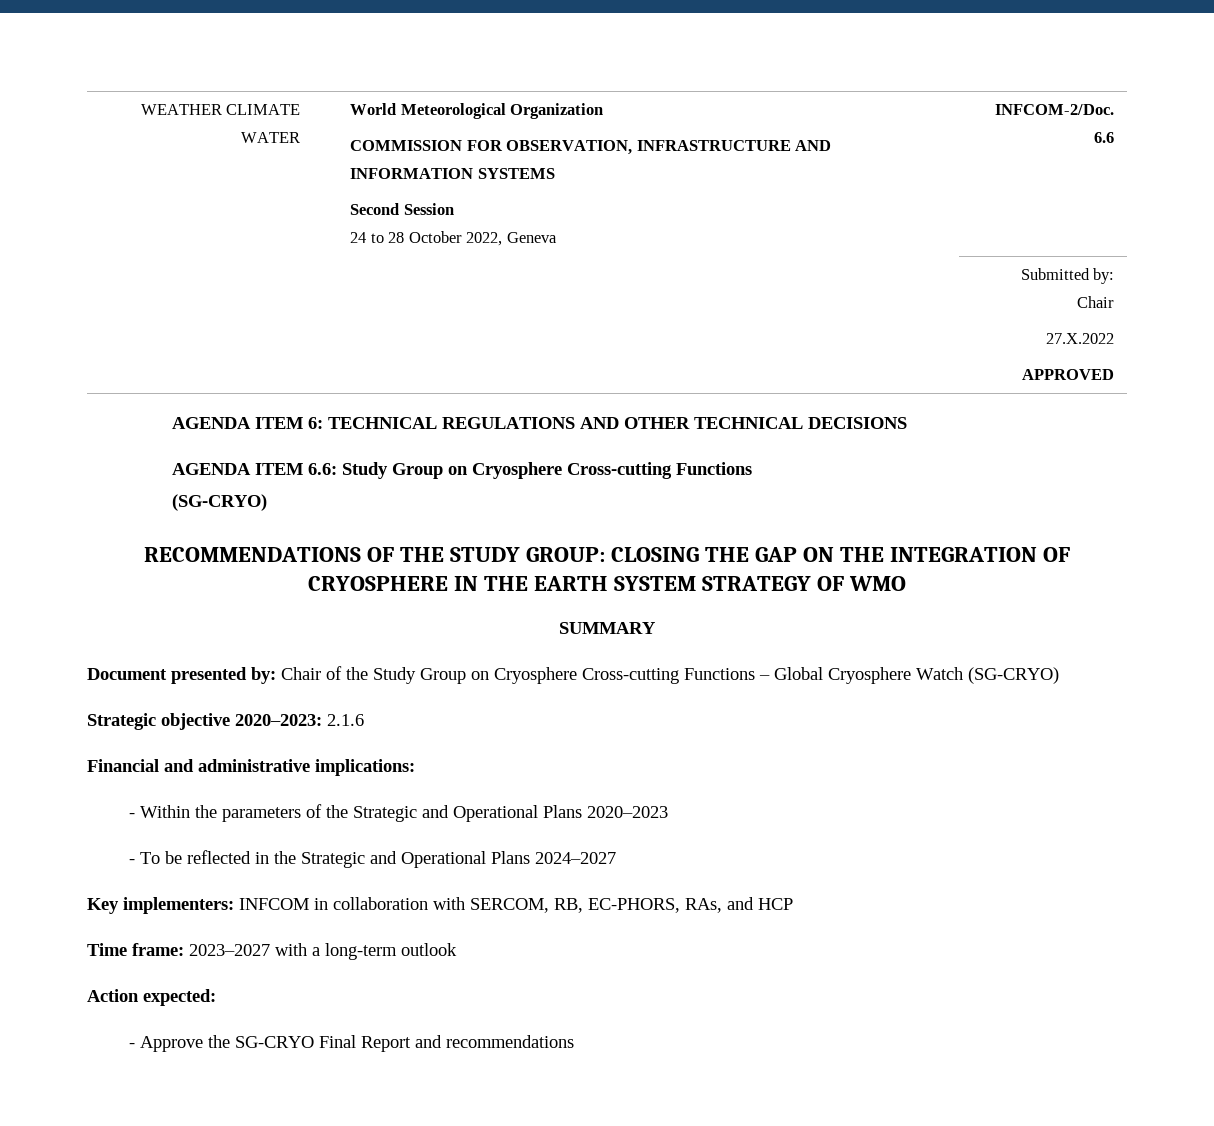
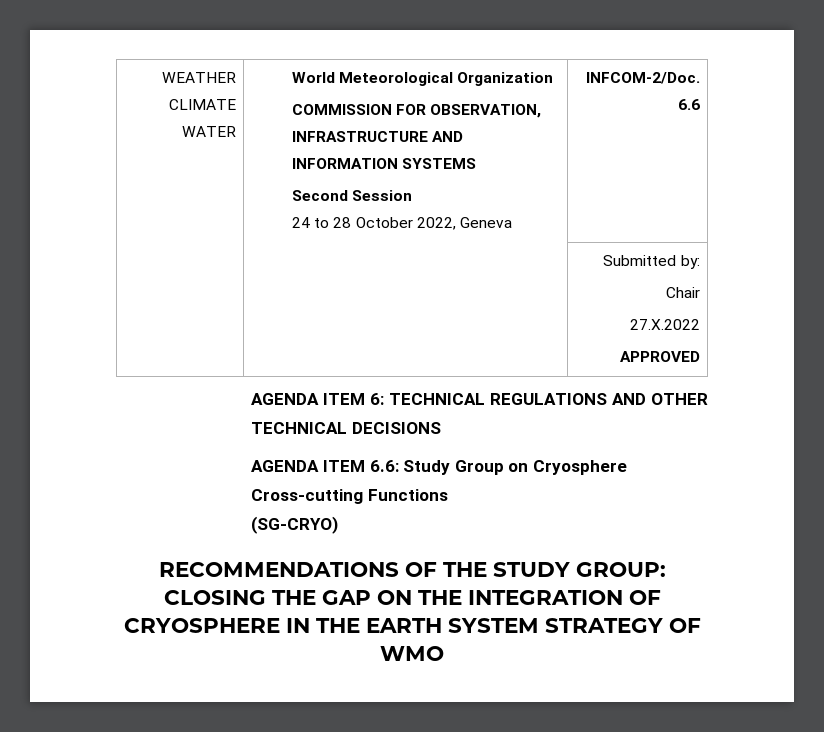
- SUMMARY
- Document presented by: Chair of the Study Group on Cryosphere Cross-cutting Functions – Global Cryosphere Watch (SG-CRYO)
- Strategic objective 2020–2023: 2.1.6
- Financial and administrative implications:
- - Within the parameters of the Strategic and Operational Plans 2020–2023
- - To be reflected in the Strategic and Operational Plans 2024–2027
- Key implementers: INFCOM in collaboration with SERCOM, RB, EC-PHORS, RAs, and HCP
- Time frame: 2023–2027 with a long-term outlook
- Action expected:
- - Approve the SG-CRYO Final Report and recommendations

